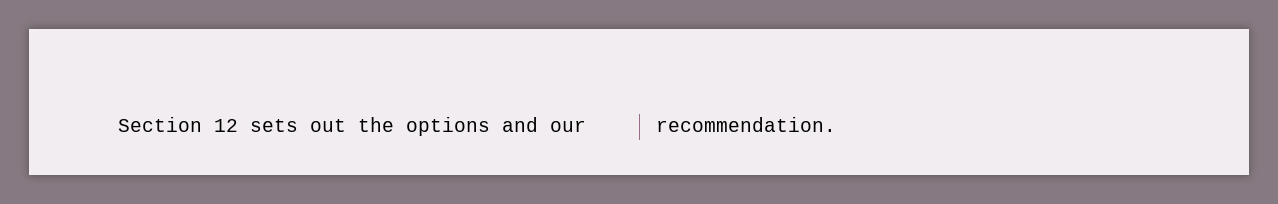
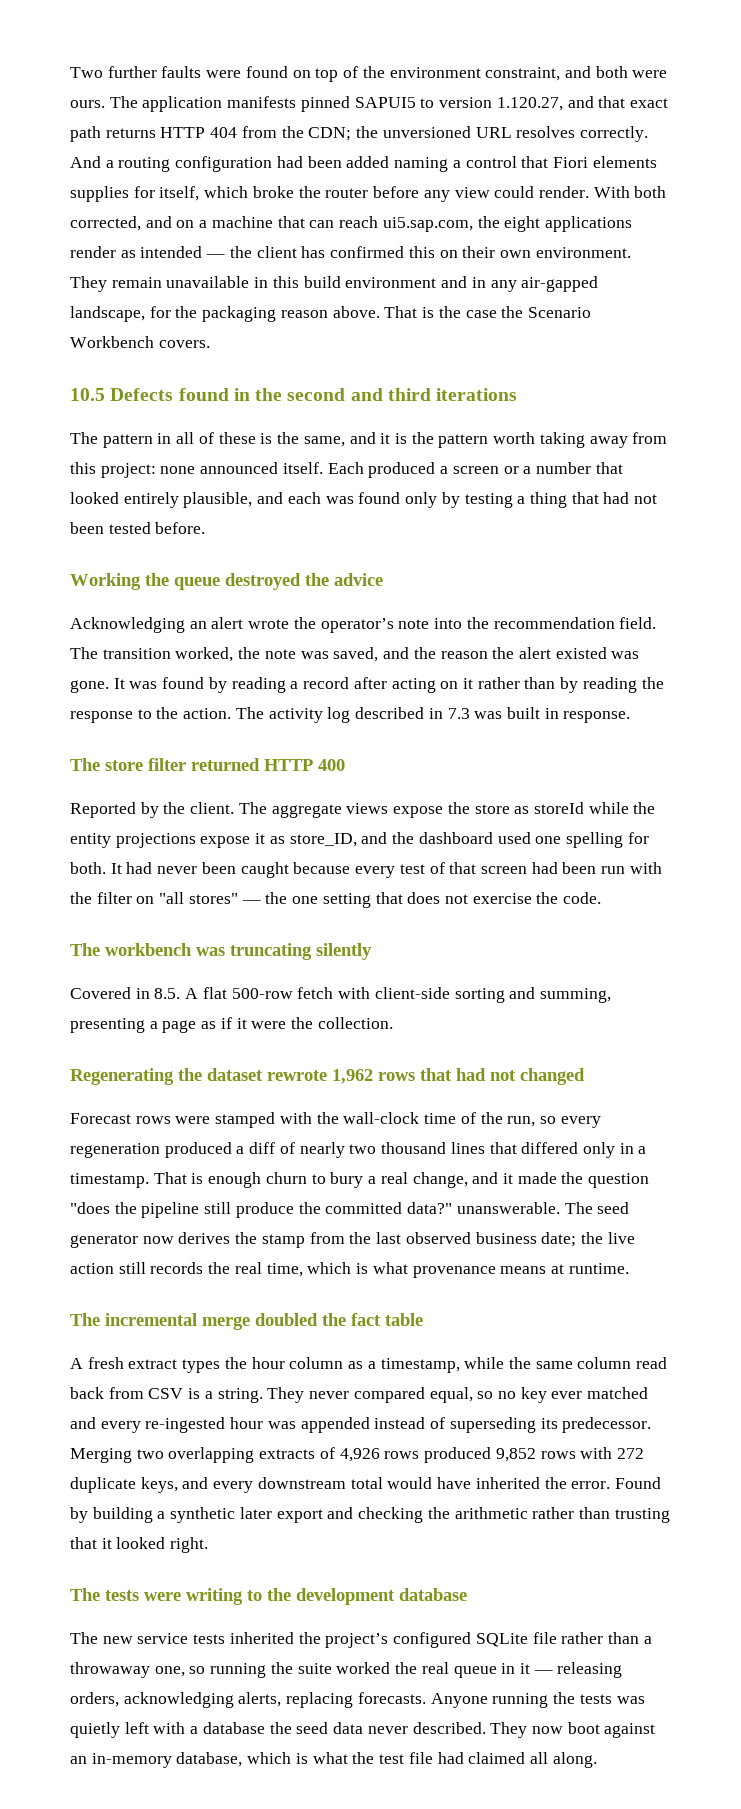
- Section 12 sets out the options and our recommendation.
+ Two further faults were found on top of the environment constraint, and both were ours. The application manifests pinned SAPUI5 to version 1.120.27, and that exact path returns HTTP 404 from the CDN; the unversioned URL resolves correctly. And a routing configuration had been added naming a control that Fiori elements supplies for itself, which broke the router before any view could render. With both corrected, and on a machine that can reach ui5.sap.com, the eight applications render as intended — the client has confirmed this on their own environment. They remain unavailable in this build environment and in any air-gapped landscape, for the packaging reason above. That is the case the Scenario Workbench covers.
+ 10.5 Defects found in the second and third iterations
+ The pattern in all of these is the same, and it is the pattern worth taking away from this project: none announced itself. Each produced a screen or a number that looked entirely plausible, and each was found only by testing a thing that had not been tested before.
+ Working the queue destroyed the advice
+ Acknowledging an alert wrote the operator’s note into the recommendation field. The transition worked, the note was saved, and the reason the alert existed was gone. It was found by reading a record after acting on it rather than by reading the response to the action. The activity log described in 7.3 was built in response.
+ The store filter returned HTTP 400
+ Reported by the client. The aggregate views expose the store as storeId while the entity projections expose it as store_ID, and the dashboard used one spelling for both. It had never been caught because every test of that screen had been run with the filter on "all stores" — the one setting that does not exercise the code.
+ The workbench was truncating silently
+ Covered in 8.5. A flat 500-row fetch with client-side sorting and summing, presenting a page as if it were the collection.
+ Regenerating the dataset rewrote 1,962 rows that had not changed
+ Forecast rows were stamped with the wall-clock time of the run, so every regeneration produced a diff of nearly two thousand lines that differed only in a timestamp. That is enough churn to bury a real change, and it made the question "does the pipeline still produce the committed data?" unanswerable. The seed generator now derives the stamp from the last observed business date; the live action still records the real time, which is what provenance means at runtime.
+ The incremental merge doubled the fact table
+ A fresh extract types the hour column as a timestamp, while the same column read back from CSV is a string. They never compared equal, so no key ever matched and every re-ingested hour was appended instead of superseding its predecessor. Merging two overlapping extracts of 4,926 rows produced 9,852 rows with 272 duplicate keys, and every downstream total would have inherited the error. Found by building a synthetic later export and checking the arithmetic rather than trusting that it looked right.
+ The tests were writing to the development database
+ The new service tests inherited the project’s configured SQLite file rather than a throwaway one, so running the suite worked the real queue in it — releasing orders, acknowledging alerts, replacing forecasts. Anyone running the tests was quietly left with a database the seed data never described. They now boot against an in-memory database, which is what the test file had claimed all along.

